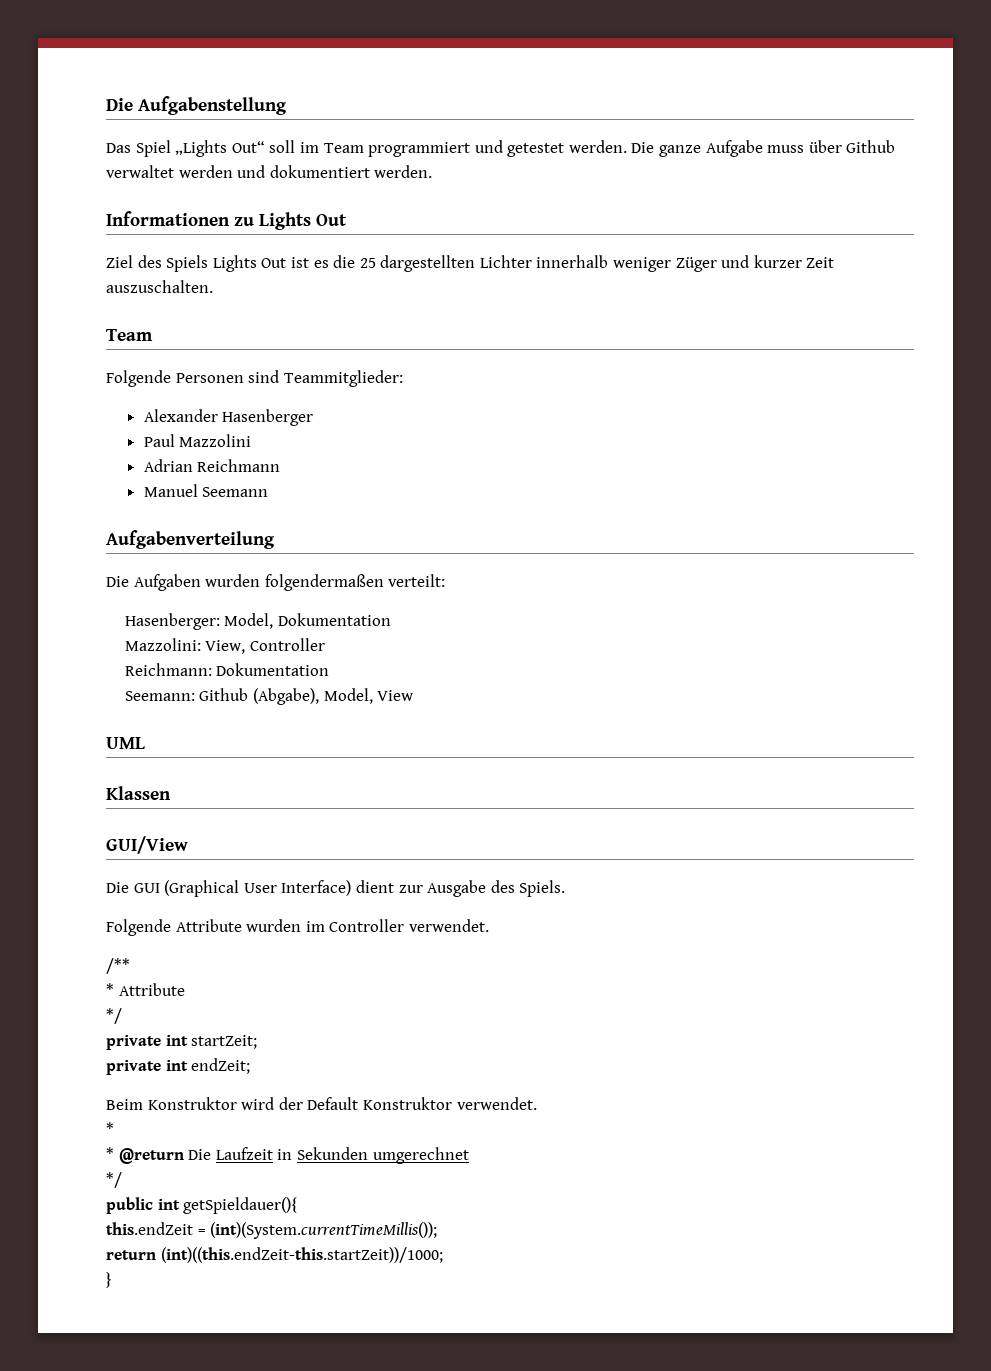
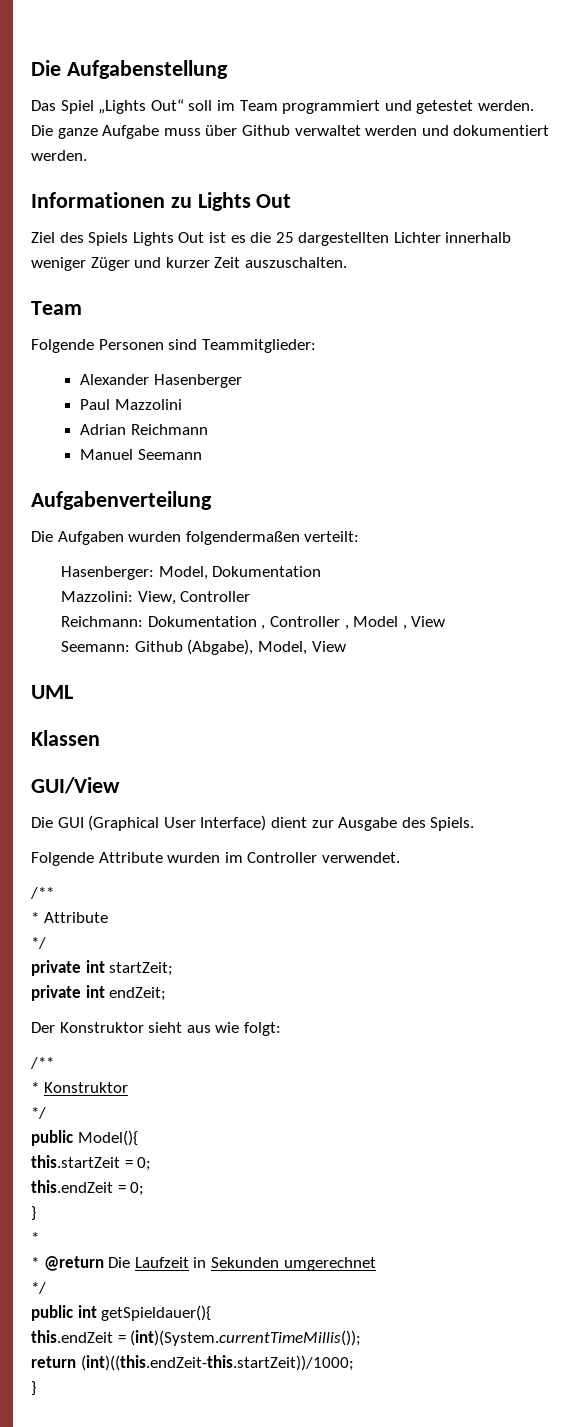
- Reichmann: Dokumentation
+ Reichmann: Dokumentation , Controller , Model , View
- Beim Konstruktor wird der Default Konstruktor verwendet.
+ Der Konstruktor sieht aus wie folgt:
+ /**
+ * Konstruktor
+ */
+ public Model(){
+ this.startZeit = 0;
+ this.endZeit = 0;
+ }

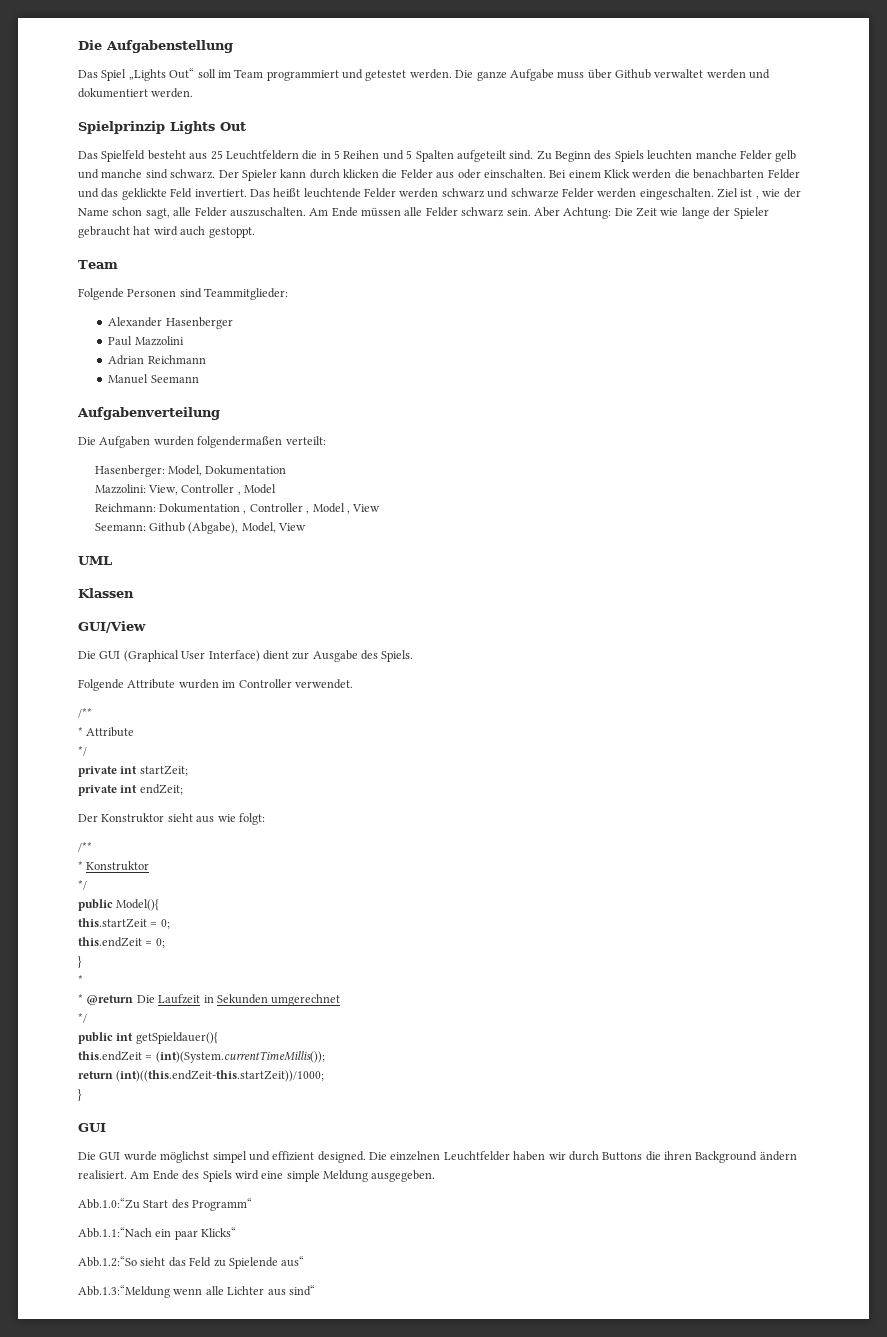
- Informationen zu Lights Out
+ Spielprinzip Lights Out
- Ziel des Spiels Lights Out ist es die 25 dargestellten Lichter innerhalb weniger Züger und kurzer Zeit auszuschalten.
+ Das Spielfeld besteht aus 25 Leuchtfeldern die in 5 Reihen und 5 Spalten aufgeteilt sind. Zu Beginn des Spiels leuchten manche Felder gelb und manche sind schwarz. Der Spieler kann durch klicken die Felder aus oder einschalten. Bei einem Klick werden die benachbarten Felder und das geklickte Feld invertiert. Das heißt leuchtende Felder werden schwarz und schwarze Felder werden eingeschalten. Ziel ist , wie der Name schon sagt, alle Felder auszuschalten. Am Ende müssen alle Felder schwarz sein. Aber Achtung: Die Zeit wie lange der Spieler gebraucht hat wird auch gestoppt.
- Mazzolini: View, Controller
+ Mazzolini: View, Controller , Model
  return (int)((this.endZeit-this.startZeit))/1000;
  }
+ GUI
+ Die GUI wurde möglichst simpel und effizient designed. Die einzelnen Leuchtfelder haben wir durch Buttons die ihren Background ändern realisiert. Am Ende des Spiels wird eine simple Meldung ausgegeben.
+ Abb.1.0:“Zu Start des Programm“
+ Abb.1.1:“Nach ein paar Klicks“
+ Abb.1.2:“So sieht das Feld zu Spielende aus“
+ Abb.1.3:“Meldung wenn alle Lichter aus sind“

